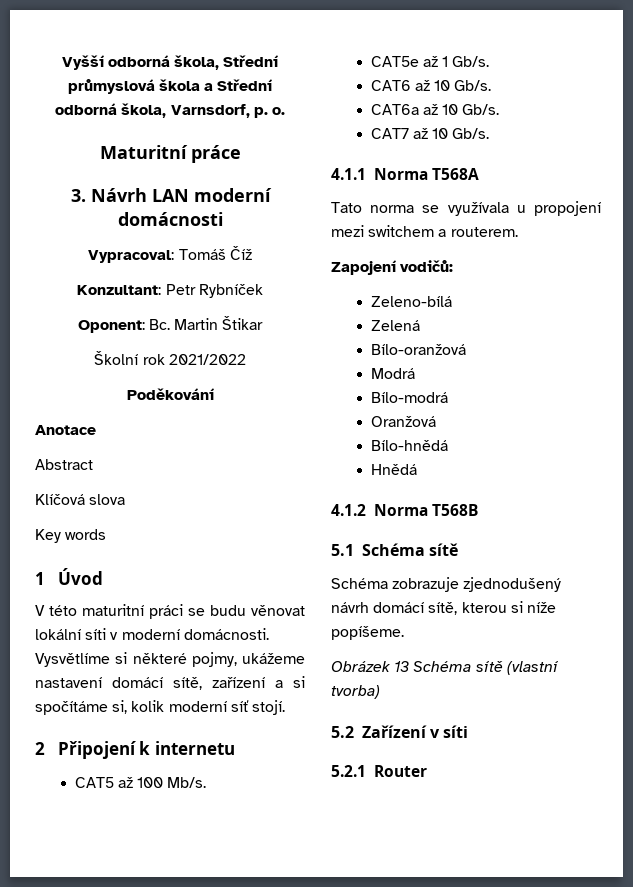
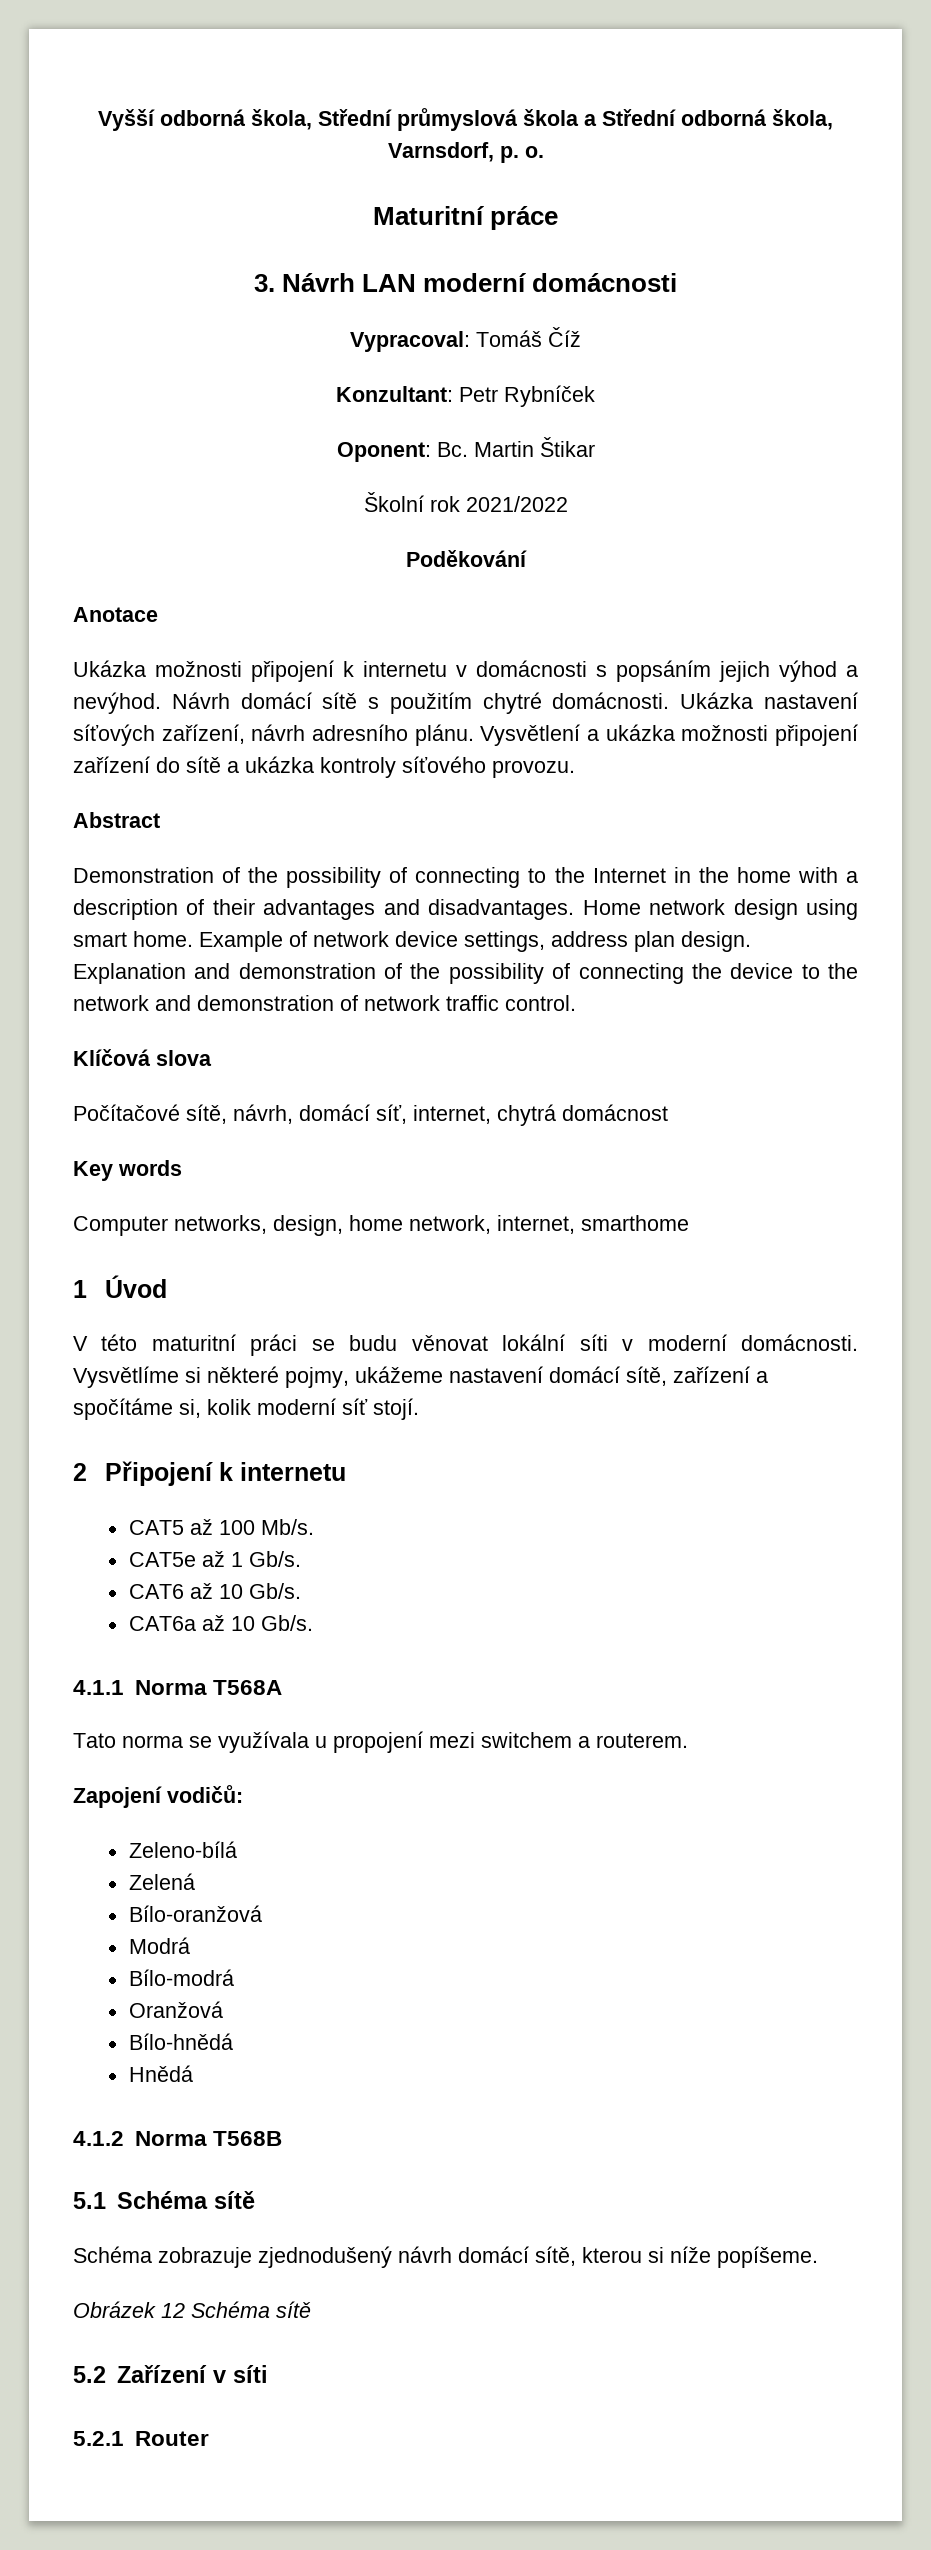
+ Ukázka možnosti připojení k internetu v domácnosti s popsáním jejich výhod a nevýhod. Návrh domácí sítě s použitím chytré domácnosti. Ukázka nastavení síťových zařízení, návrh adresního plánu. Vysvětlení a ukázka možnosti připojení zařízení do sítě a ukázka kontroly síťového provozu.
  Abstract
+ Demonstration of the possibility of connecting to the Internet in the home with a description of their advantages and disadvantages. Home network design using smart home. Example of network device settings, address plan design. Explanation and demonstration of the possibility of connecting the device to the network and demonstration of network traffic control.
  Klíčová slova
+ Počítačové sítě, návrh, domácí síť, internet, chytrá domácnost
  Key words
+ Computer networks, design, home network, internet, smarthome
- Vysvětlíme si některé pojmy, ukážeme nastavení domácí sítě, zařízení a si spočítáme si, kolik moderní síť stojí.
+ Vysvětlíme si některé pojmy, ukážeme nastavení domácí sítě, zařízení a spočítáme si, kolik moderní síť stojí.
- CAT7 až 10 Gb/s.
- Obrázek 13 Schéma sítě (vlastní tvorba)
+ Obrázek 12 Schéma sítě

